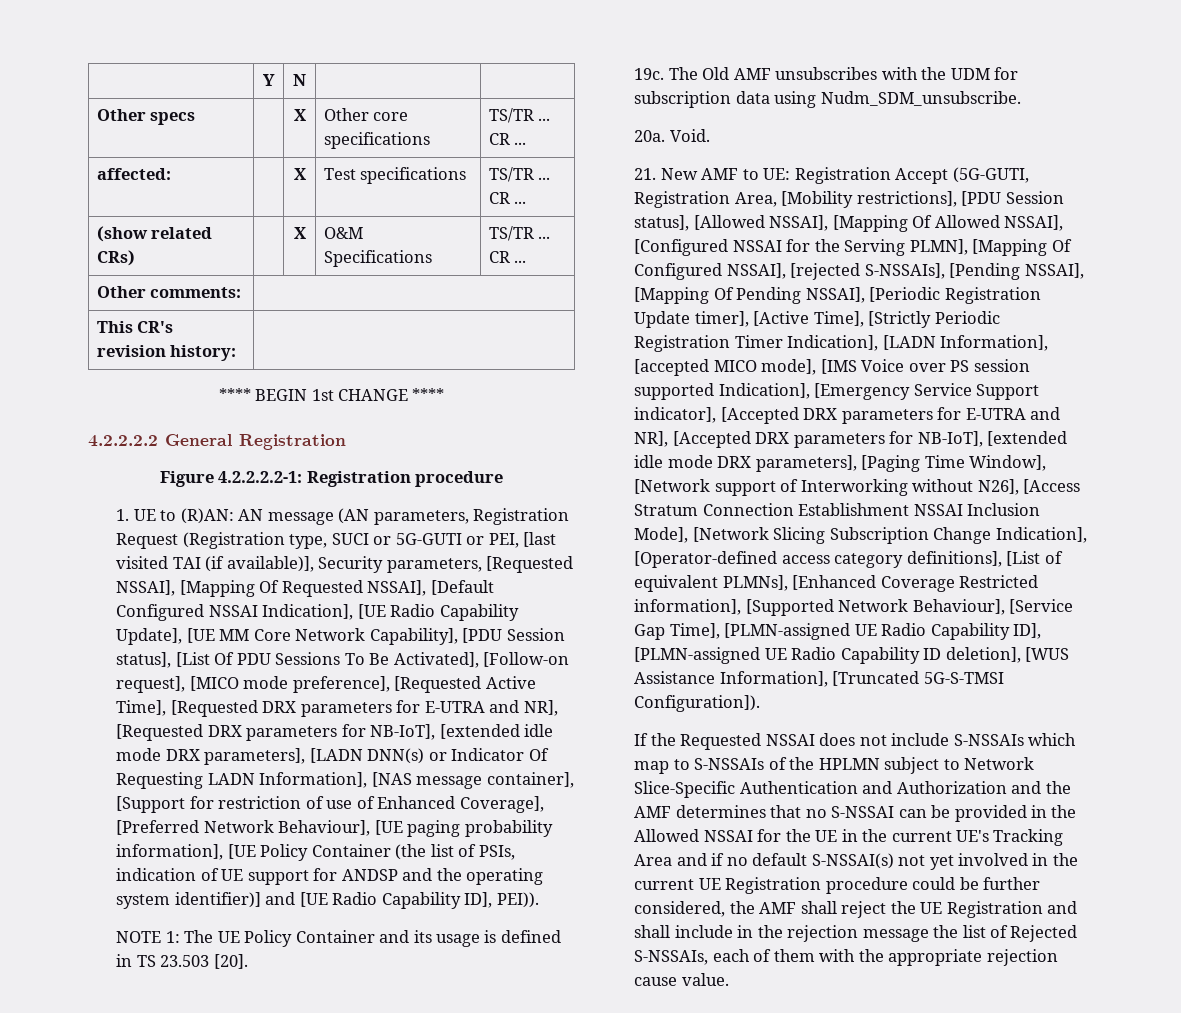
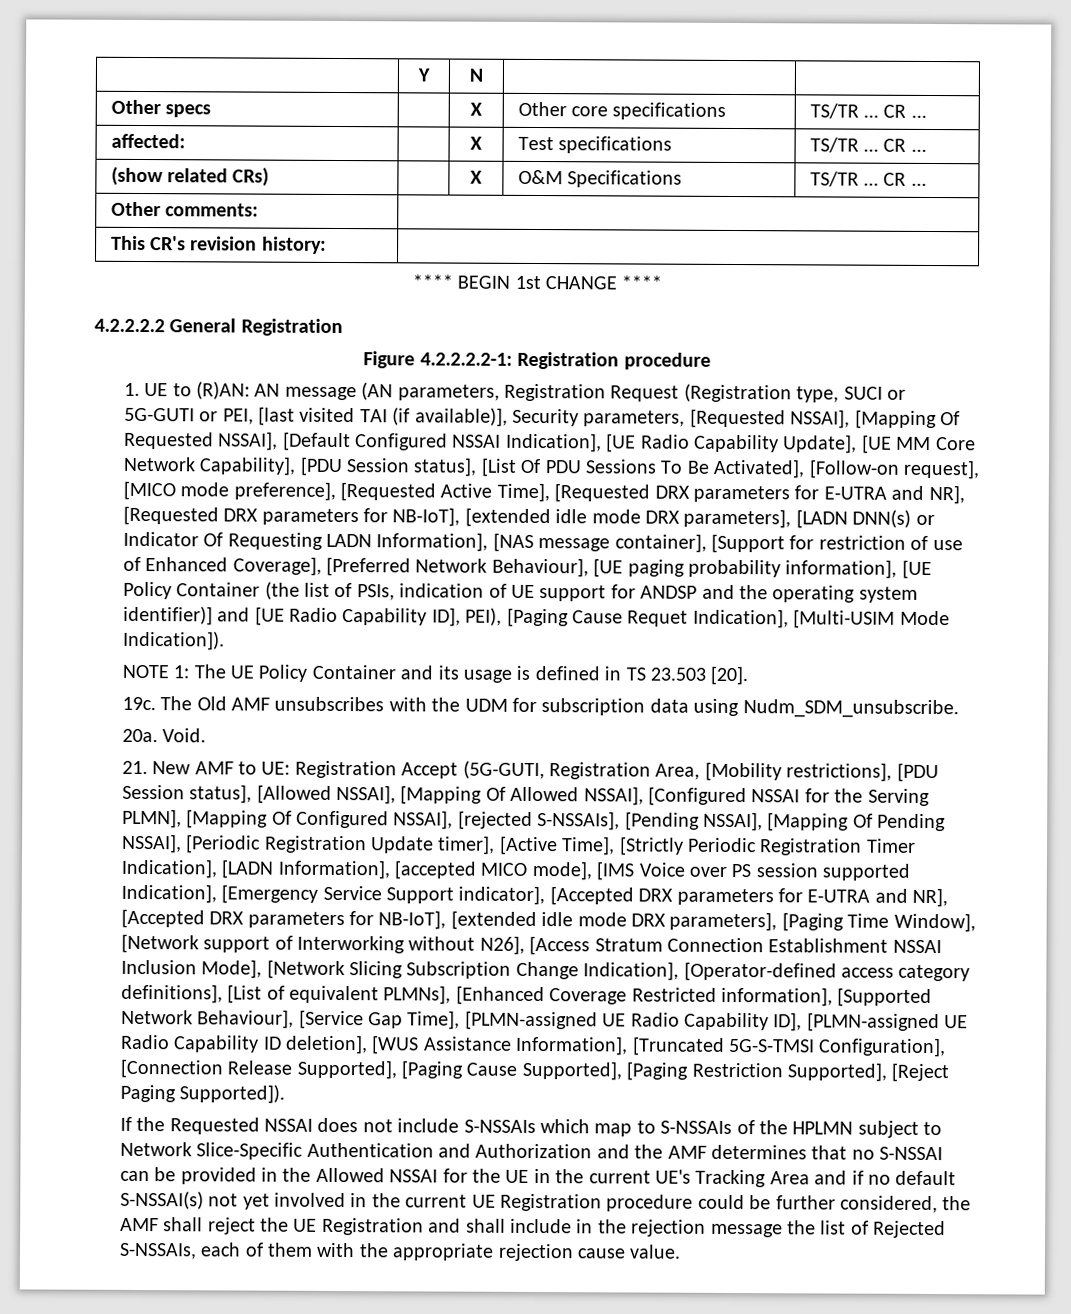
- AN message (AN parameters, Registration Request (Registration type, SUCI or 5G-GUTI or PEI, [last visited TAI (if available)], Security parameters, [Requested NSSAI], [Mapping Of Requested NSSAI], [Default Configured NSSAI Indication], [UE Radio Capability Update], [UE MM Core Network Capability], [PDU Session status], [List Of PDU Sessions To Be Activated], [Follow-on request], [MICO mode preference], [Requested Active Time], [Requested DRX parameters for E-UTRA and NR], [Requested DRX parameters for NB-IoT], [extended idle mode DRX parameters], [LADN DNN(s) or Indicator Of Requesting LADN Information], [NAS message container], [Support for restriction of use of Enhanced Coverage], [Preferred Network Behaviour], [UE paging probability information], [UE Policy Container (the list of PSIs, indication of UE support for ANDSP and the operating system identifier)] and [UE Radio Capability ID], PEI)).
+ AN message (AN parameters, Registration Request (Registration type, SUCI or 5G-GUTI or PEI, [last visited TAI (if available)], Security parameters, [Requested NSSAI], [Mapping Of Requested NSSAI], [Default Configured NSSAI Indication], [UE Radio Capability Update], [UE MM Core Network Capability], [PDU Session status], [List Of PDU Sessions To Be Activated], [Follow-on request], [MICO mode preference], [Requested Active Time], [Requested DRX parameters for E-UTRA and NR], [Requested DRX parameters for NB-IoT], [extended idle mode DRX parameters], [LADN DNN(s) or Indicator Of Requesting LADN Information], [NAS message container], [Support for restriction of use of Enhanced Coverage], [Preferred Network Behaviour], [UE paging probability information], [UE Policy Container (the list of PSIs, indication of UE support for ANDSP and the operating system identifier)] and [UE Radio Capability ID], PEI), [Paging Cause Requet Indication], [Multi-USIM Mode Indication]).
- Registration Accept (5G-GUTI, Registration Area, [Mobility restrictions], [PDU Session status], [Allowed NSSAI], [Mapping Of Allowed NSSAI], [Configured NSSAI for the Serving PLMN], [Mapping Of Configured NSSAI], [rejected S-NSSAIs], [Pending NSSAI], [Mapping Of Pending NSSAI], [Periodic Registration Update timer], [Active Time], [Strictly Periodic Registration Timer Indication], [LADN Information], [accepted MICO mode], [IMS Voice over PS session supported Indication], [Emergency Service Support indicator], [Accepted DRX parameters for E-UTRA and NR], [Accepted DRX parameters for NB-IoT], [extended idle mode DRX parameters], [Paging Time Window], [Network support of Interworking without N26], [Access Stratum Connection Establishment NSSAI Inclusion Mode], [Network Slicing Subscription Change Indication], [Operator-defined access category definitions], [List of equivalent PLMNs], [Enhanced Coverage Restricted information], [Supported Network Behaviour], [Service Gap Time], [PLMN-assigned UE Radio Capability ID], [PLMN-assigned UE Radio Capability ID deletion], [WUS Assistance Information], [Truncated 5G-S-TMSI Configuration]).
+ Registration Accept (5G-GUTI, Registration Area, [Mobility restrictions], [PDU Session status], [Allowed NSSAI], [Mapping Of Allowed NSSAI], [Configured NSSAI for the Serving PLMN], [Mapping Of Configured NSSAI], [rejected S-NSSAIs], [Pending NSSAI], [Mapping Of Pending NSSAI], [Periodic Registration Update timer], [Active Time], [Strictly Periodic Registration Timer Indication], [LADN Information], [accepted MICO mode], [IMS Voice over PS session supported Indication], [Emergency Service Support indicator], [Accepted DRX parameters for E-UTRA and NR], [Accepted DRX parameters for NB-IoT], [extended idle mode DRX parameters], [Paging Time Window], [Network support of Interworking without N26], [Access Stratum Connection Establishment NSSAI Inclusion Mode], [Network Slicing Subscription Change Indication], [Operator-defined access category definitions], [List of equivalent PLMNs], [Enhanced Coverage Restricted information], [Supported Network Behaviour], [Service Gap Time], [PLMN-assigned UE Radio Capability ID], [PLMN-assigned UE Radio Capability ID deletion], [WUS Assistance Information], [Truncated 5G-S-TMSI Configuration], [Connection Release Supported], [Paging Cause Supported], [Paging Restriction Supported], [Reject Paging Supported]).

